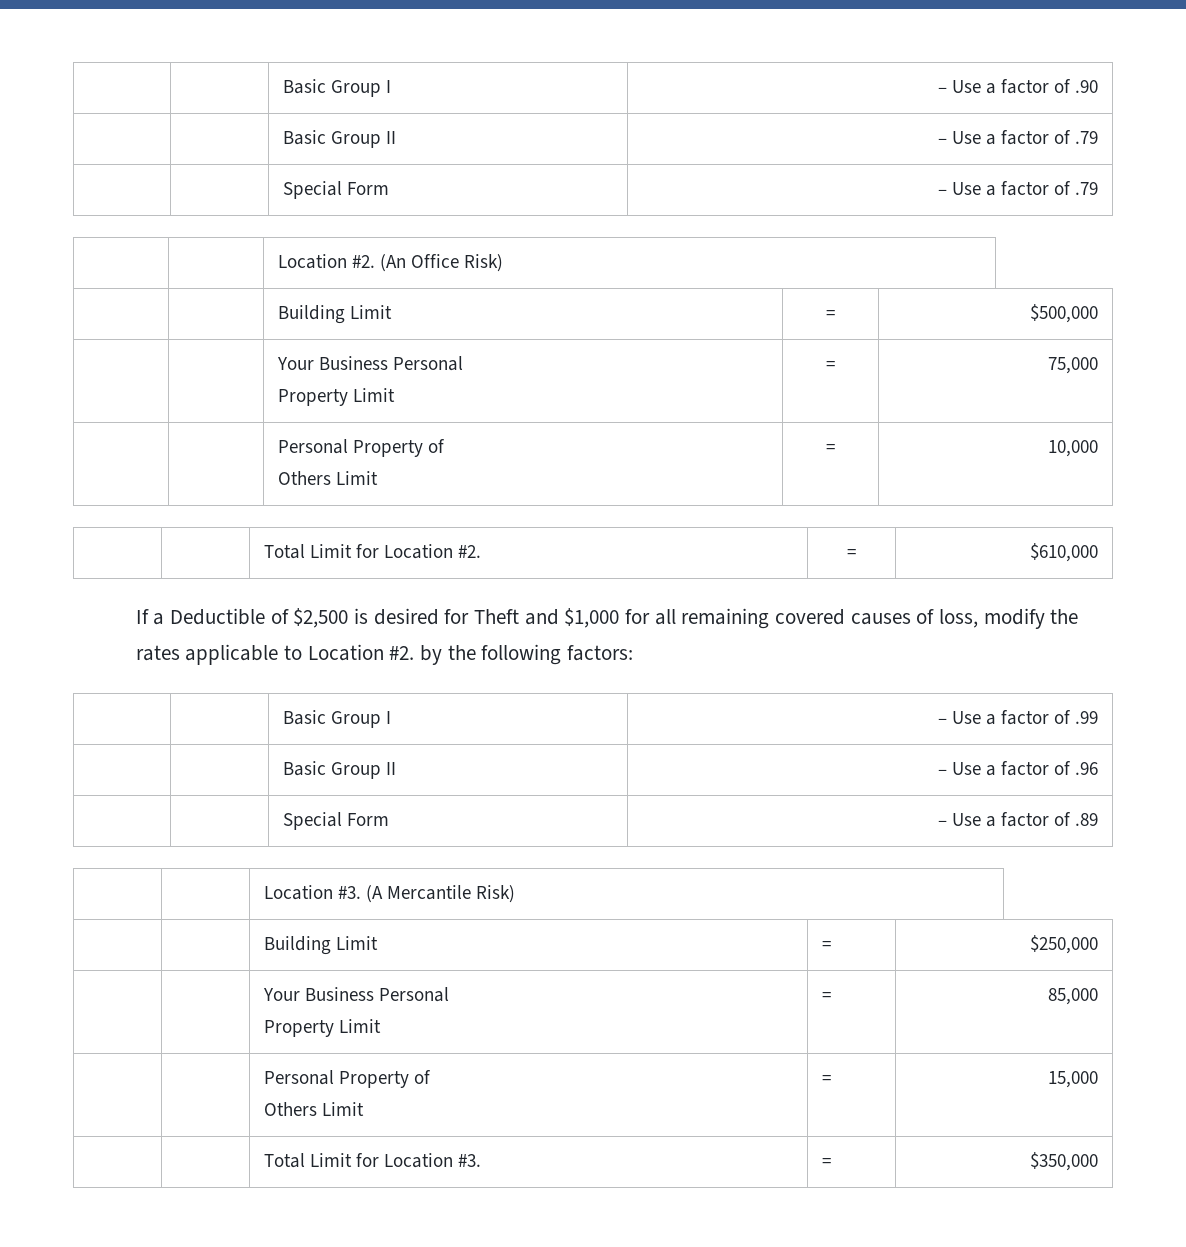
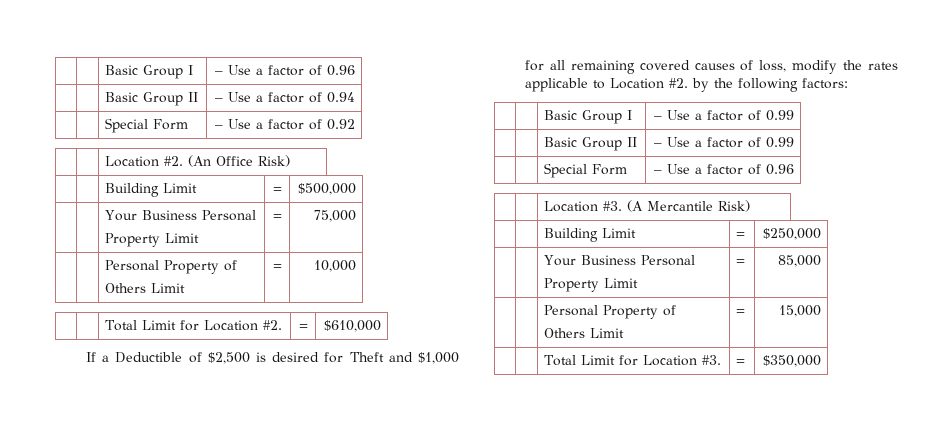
- | | Basic Group I | – Use a factor of .90
- | | Basic Group II | – Use a factor of .79
- | | Special Form | – Use a factor of .79
+ | | Basic Group I | – Use a factor of 0.96
+ | | Basic Group II | – Use a factor of 0.94
+ | | Special Form | – Use a factor of 0.92
- | | Basic Group I | – Use a factor of .99
- | | Basic Group II | – Use a factor of .96
- | | Special Form | – Use a factor of .89
+ | | Basic Group I | – Use a factor of 0.99
+ | | Basic Group II | – Use a factor of 0.99
+ | | Special Form | – Use a factor of 0.96

